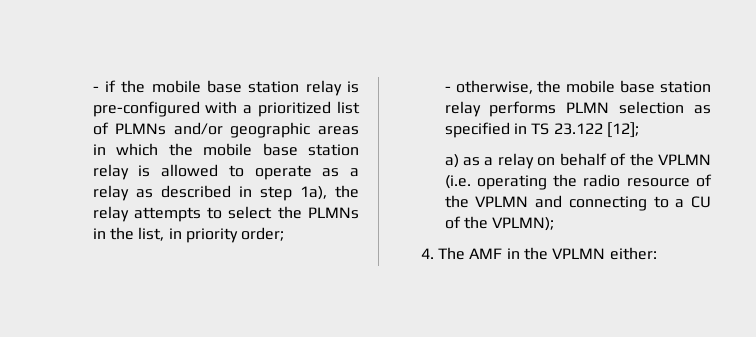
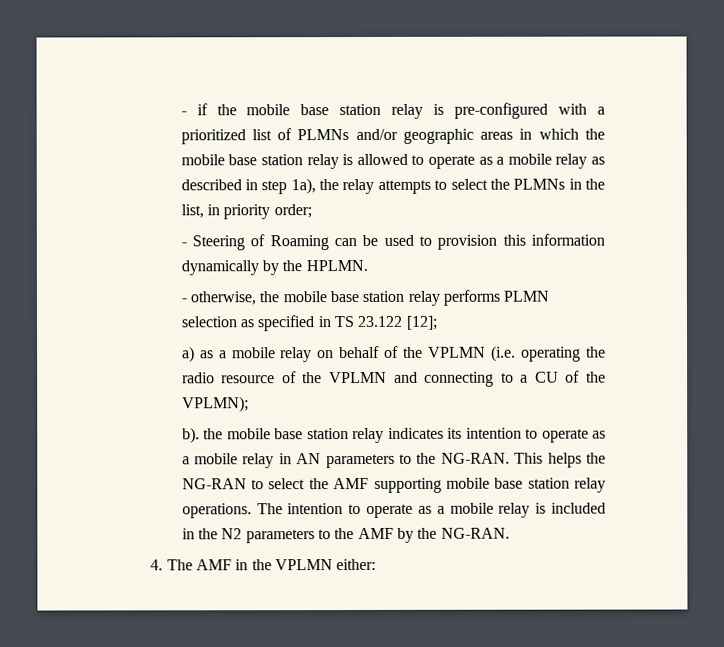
- - if the mobile base station relay is pre-configured with a prioritized list of PLMNs and/or geographic areas in which the mobile base station relay is allowed to operate as a relay as described in step 1a), the relay attempts to select the PLMNs in the list, in priority order;
+ - if the mobile base station relay is pre-configured with a prioritized list of PLMNs and/or geographic areas in which the mobile base station relay is allowed to operate as a mobile relay as described in step 1a), the relay attempts to select the PLMNs in the list, in priority order;
+ - Steering of Roaming can be used to provision this information dynamically by the HPLMN.
- a) as a relay on behalf of the VPLMN (i.e. operating the radio resource of the VPLMN and connecting to a CU of the VPLMN);
+ a) as a mobile relay on behalf of the VPLMN (i.e. operating the radio resource of the VPLMN and connecting to a CU of the VPLMN);
+ b). the mobile base station relay indicates its intention to operate as a mobile relay in AN parameters to the NG-RAN. This helps the NG-RAN to select the AMF supporting mobile base station relay operations. The intention to operate as a mobile relay is included in the N2 parameters to the AMF by the NG-RAN.

